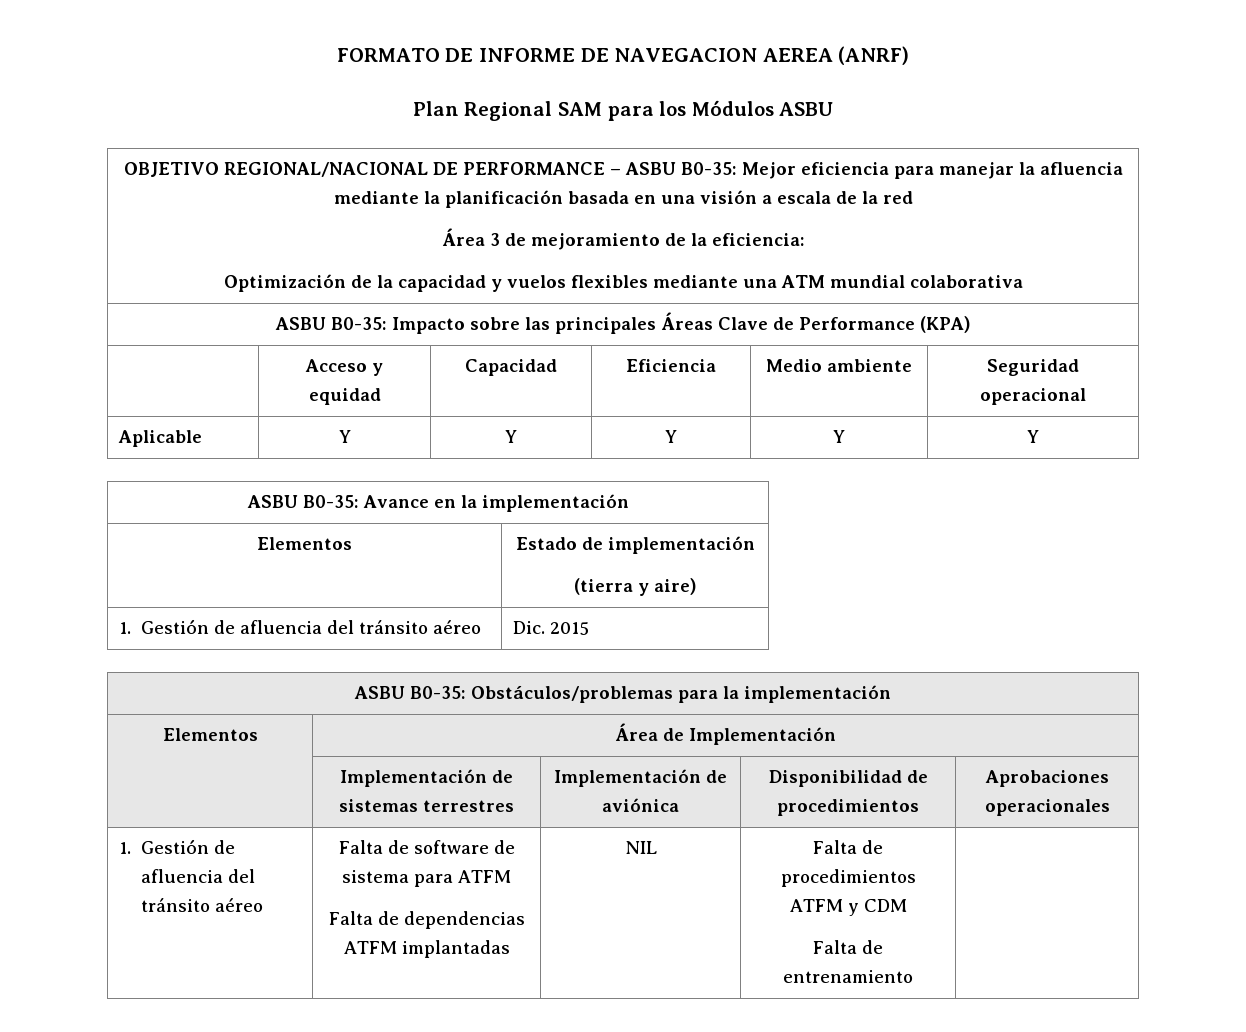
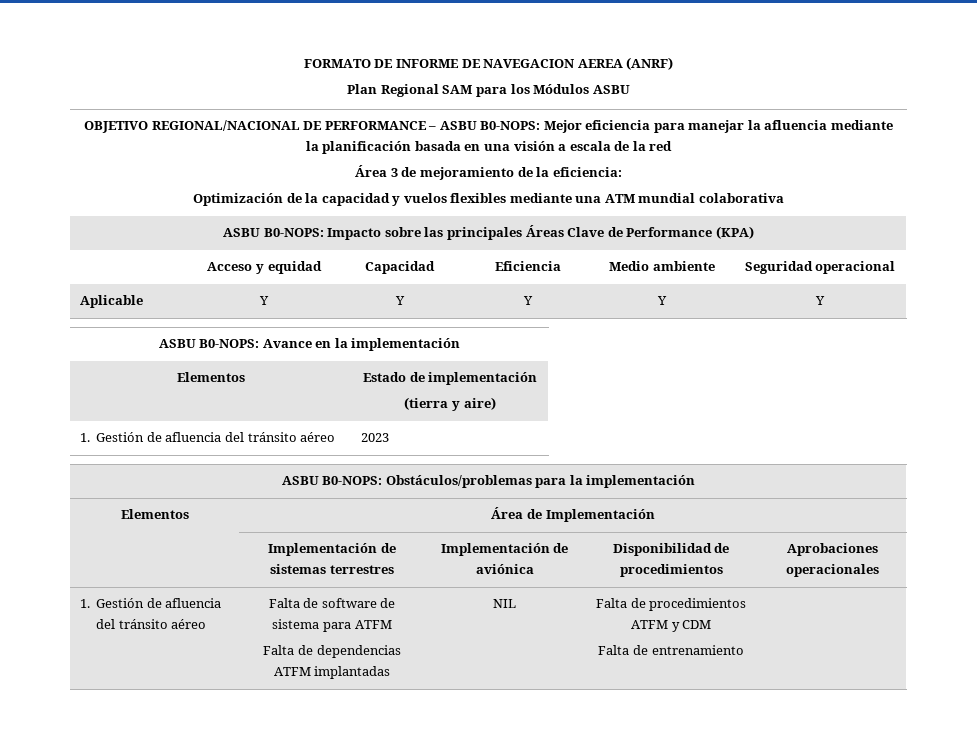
- OBJETIVO REGIONAL/NACIONAL DE PERFORMANCE – ASBU B0-35: Mejor eficiencia para manejar la afluencia mediante la planificación basada en una visión a escala de la red
+ OBJETIVO REGIONAL/NACIONAL DE PERFORMANCE – ASBU B0-NOPS: Mejor eficiencia para manejar la afluencia mediante la planificación basada en una visión a escala de la red
- ASBU B0-35: Impacto sobre las principales Áreas Clave de Performance (KPA)
+ ASBU B0-NOPS: Impacto sobre las principales Áreas Clave de Performance (KPA)
- ASBU B0-35: Avance en la implementación
+ ASBU B0-NOPS: Avance en la implementación
- 1. Gestión de afluencia del tránsito aéreo | Dic. 2015
- ASBU B0-35: Obstáculos/problemas para la implementación
+ 1. Gestión de afluencia del tránsito aéreo | 2023
+ ASBU B0-NOPS: Obstáculos/problemas para la implementación

